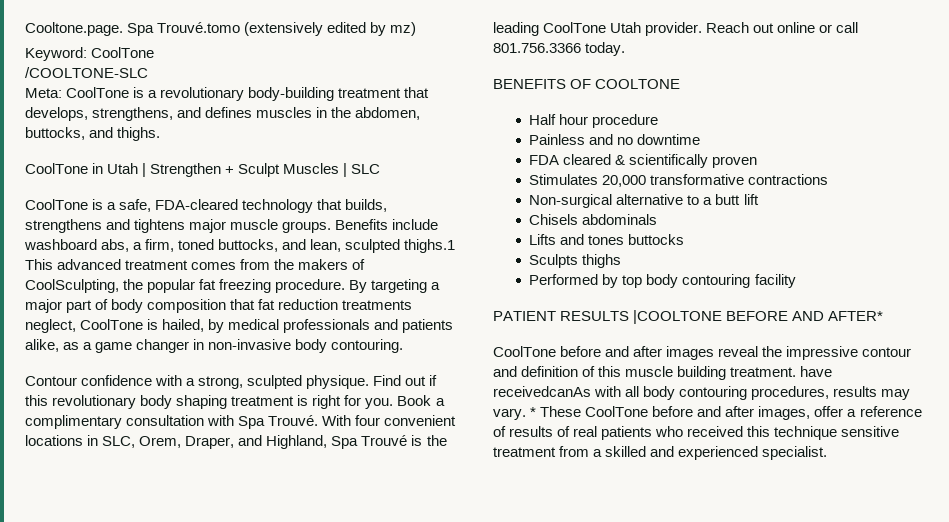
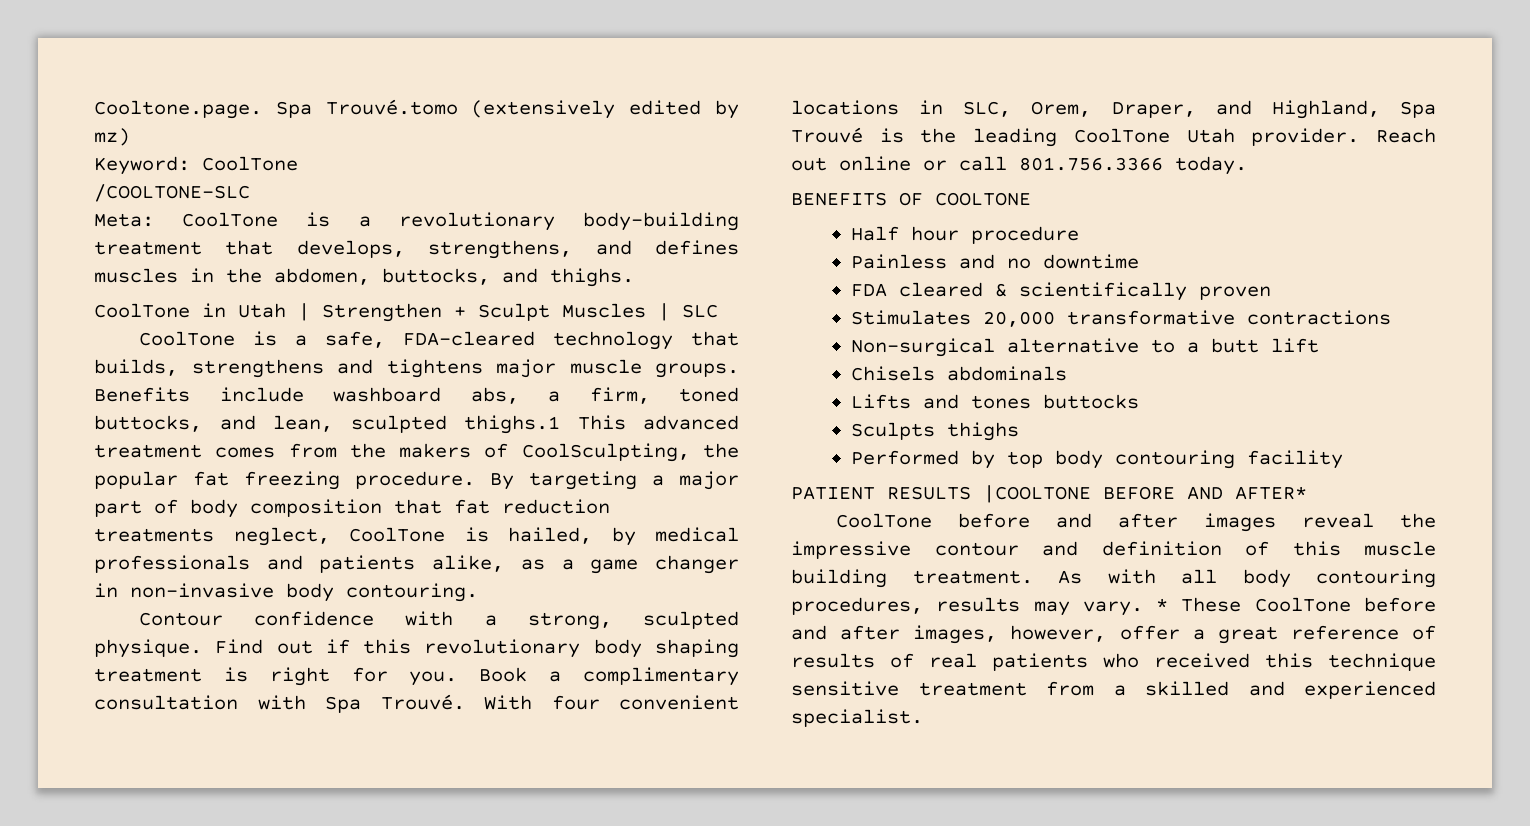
- CoolTone before and after images reveal the impressive contour and definition of this muscle building treatment. have receivedcanAs with all body contouring procedures, results may vary.
+ CoolTone before and after images reveal the impressive contour and definition of this muscle building treatment. As with all body contouring procedures, results may vary.
- * These CoolTone before and after images, offer a reference of results of real patients who received this technique sensitive treatment from a skilled and experienced specialist.
+ * These CoolTone before and after images, however, offer a great reference of results of real patients who received this technique sensitive treatment from a skilled and experienced specialist.

